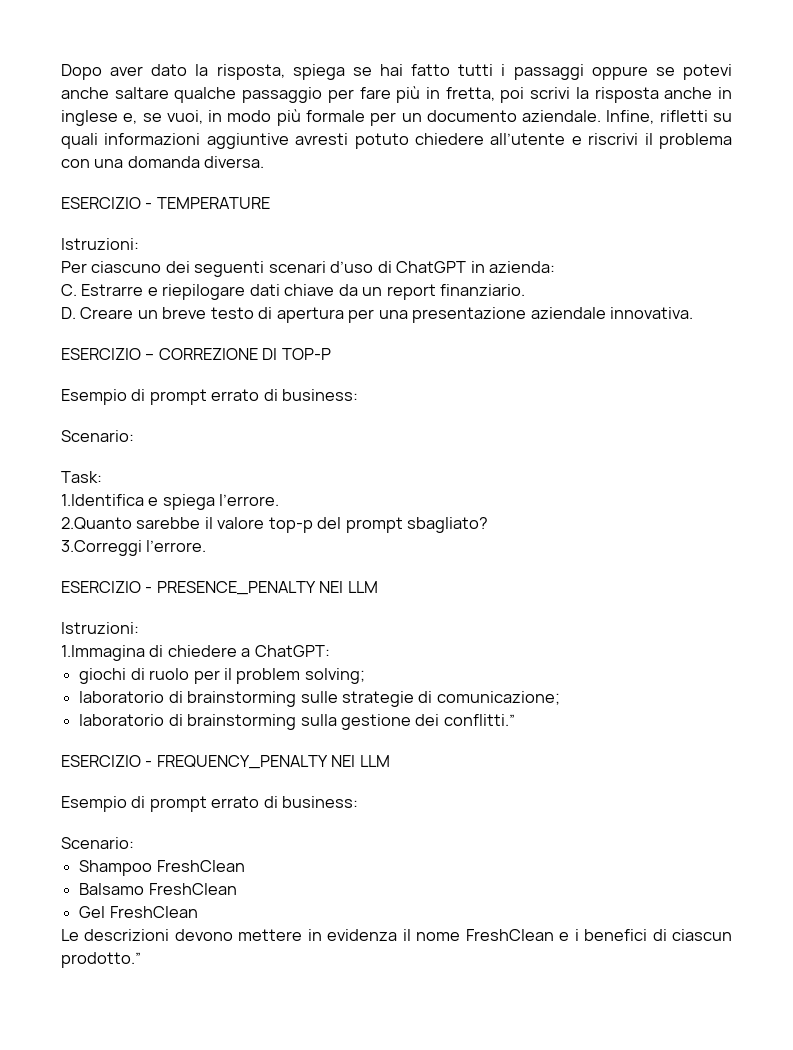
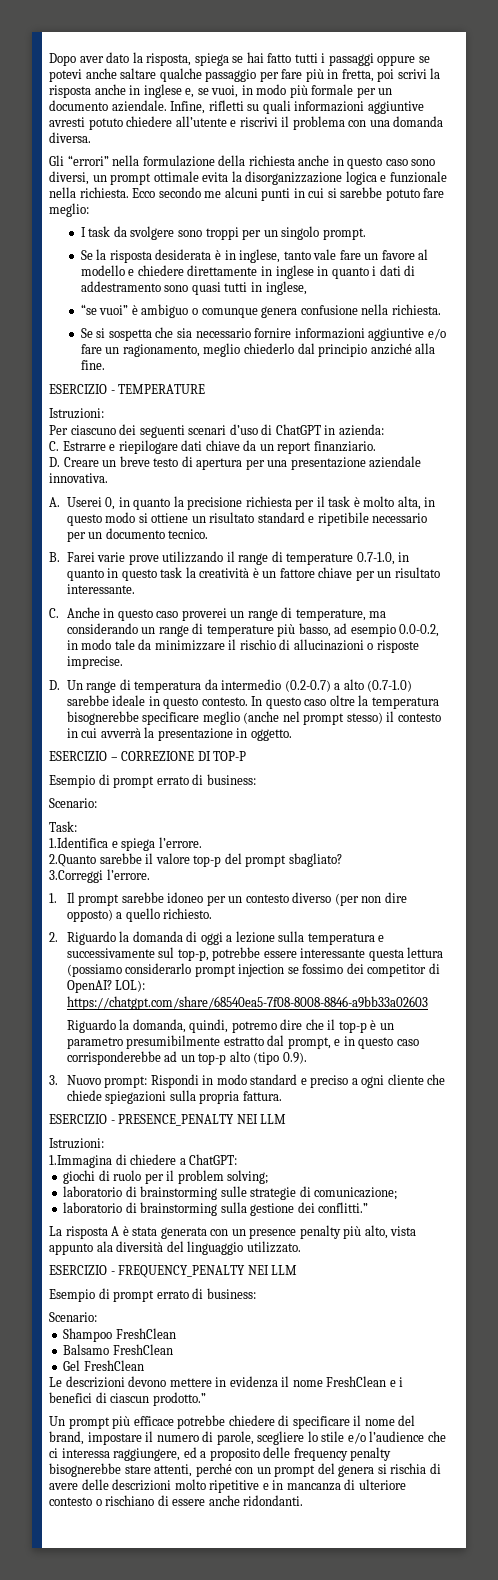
+ Gli “errori” nella formulazione della richiesta anche in questo caso sono diversi, un prompt ottimale evita la disorganizzazione logica e funzionale nella richiesta. Ecco secondo me alcuni punti in cui si sarebbe potuto fare meglio:
+ I task da svolgere sono troppi per un singolo prompt.
+ Se la risposta desiderata è in inglese, tanto vale fare un favore al modello e chiedere direttamente in inglese in quanto i dati di addestramento sono quasi tutti in inglese,
+ “se vuoi” è ambiguo o comunque genera confusione nella richiesta.
+ Se si sospetta che sia necessario fornire informazioni aggiuntive e/o fare un ragionamento, meglio chiederlo dal principio anziché alla fine.
+ A. Userei 0, in quanto la precisione richiesta per il task è molto alta, in questo modo si ottiene un risultato standard e ripetibile necessario per un documento tecnico.
+ B. Farei varie prove utilizzando il range di temperature 0.7-1.0, in quanto in questo task la creatività è un fattore chiave per un risultato interessante.
+ C. Anche in questo caso proverei un range di temperature, ma considerando un range di temperature più basso, ad esempio 0.0-0.2, in modo tale da minimizzare il rischio di allucinazioni o risposte imprecise.
+ D. Un range di temperatura da intermedio (0.2-0.7) a alto (0.7-1.0) sarebbe ideale in questo contesto. In questo caso oltre la temperatura bisognerebbe specificare meglio (anche nel prompt stesso) il contesto in cui avverrà la presentazione in oggetto.
+ 1. Il prompt sarebbe idoneo per un contesto diverso (per non dire opposto) a quello richiesto.
+ 2. Riguardo la domanda di oggi a lezione sulla temperatura e successivamente sul top-p, potrebbe essere interessante questa lettura (possiamo considerarlo prompt injection se fossimo dei competitor di OpenAI? LOL): https://chatgpt.com/share/68540ea5-7f08-8008-8846-a9bb33a02603
+ Riguardo la domanda, quindi, potremo dire che il top-p è un parametro presumibilmente estratto dal prompt, e in questo caso corrisponderebbe ad un top-p alto (tipo 0.9).
+ 3. Nuovo prompt: Rispondi in modo standard e preciso a ogni cliente che chiede spiegazioni sulla propria fattura.
+ La risposta A è stata generata con un presence penalty più alto, vista appunto ala diversità del linguaggio utilizzato.
+ Un prompt più efficace potrebbe chiedere di specificare il nome del brand, impostare il numero di parole, scegliere lo stile e/o l’audience che ci interessa raggiungere, ed a proposito delle frequency penalty bisognerebbe stare attenti, perché con un prompt del genera si rischia di avere delle descrizioni molto ripetitive e in mancanza di ulteriore contesto o rischiano di essere anche ridondanti.

